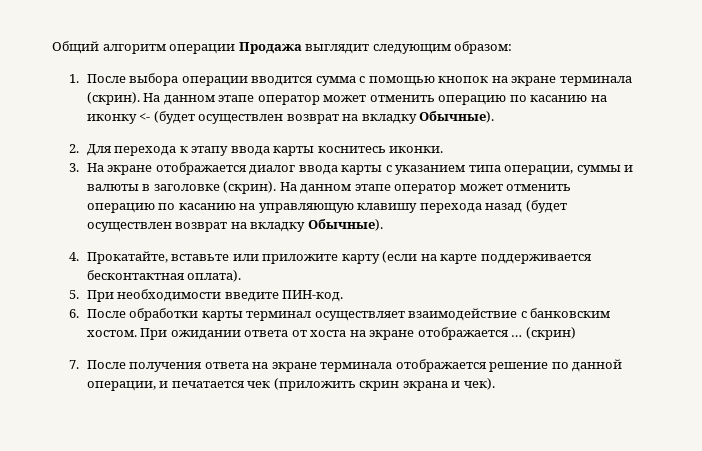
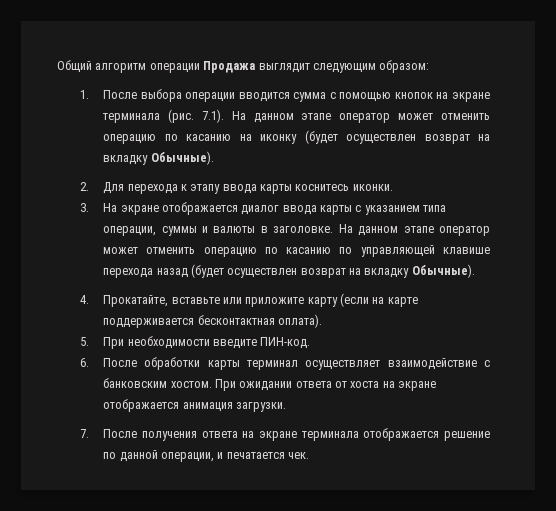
- 1. После выбора операции вводится сумма с помощью кнопок на экране терминала (скрин). На данном этапе оператор может отменить операцию по касанию на иконку <- (будет осуществлен возврат на вкладку Обычные).
+ 1. После выбора операции вводится сумма с помощью кнопок на экране терминала (рис. 7.1). На данном этапе оператор может отменить операцию по касанию на иконку (будет осуществлен возврат на вкладку Обычные).
- 3. На экране отображается диалог ввода карты с указанием типа операции, суммы и валюты в заголовке (скрин). На данном этапе оператор может отменить операцию по касанию на управляющую клавишу перехода назад (будет осуществлен возврат на вкладку Обычные).
+ 3. На экране отображается диалог ввода карты с указанием типа операции, суммы и валюты в заголовке. На данном этапе оператор может отменить операцию по касанию по управляющей клавише перехода назад (будет осуществлен возврат на вкладку Обычные).
- При ожидании ответа от хоста на экране отображается … (скрин)
+ При ожидании ответа от хоста на экране отображается анимация загрузки.
- 7. После получения ответа на экране терминала отображается решение по данной операции, и печатается чек (приложить скрин экрана и чек).
+ 7. После получения ответа на экране терминала отображается решение по данной операции, и печатается чек.

